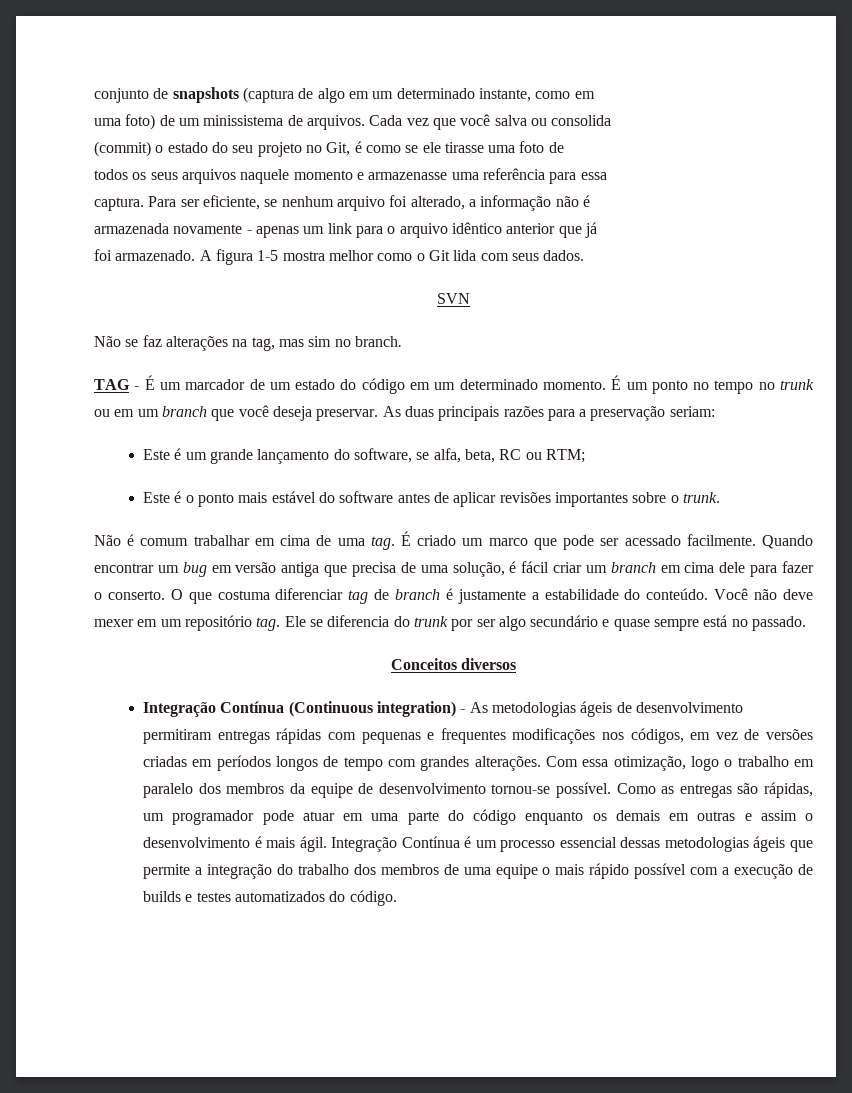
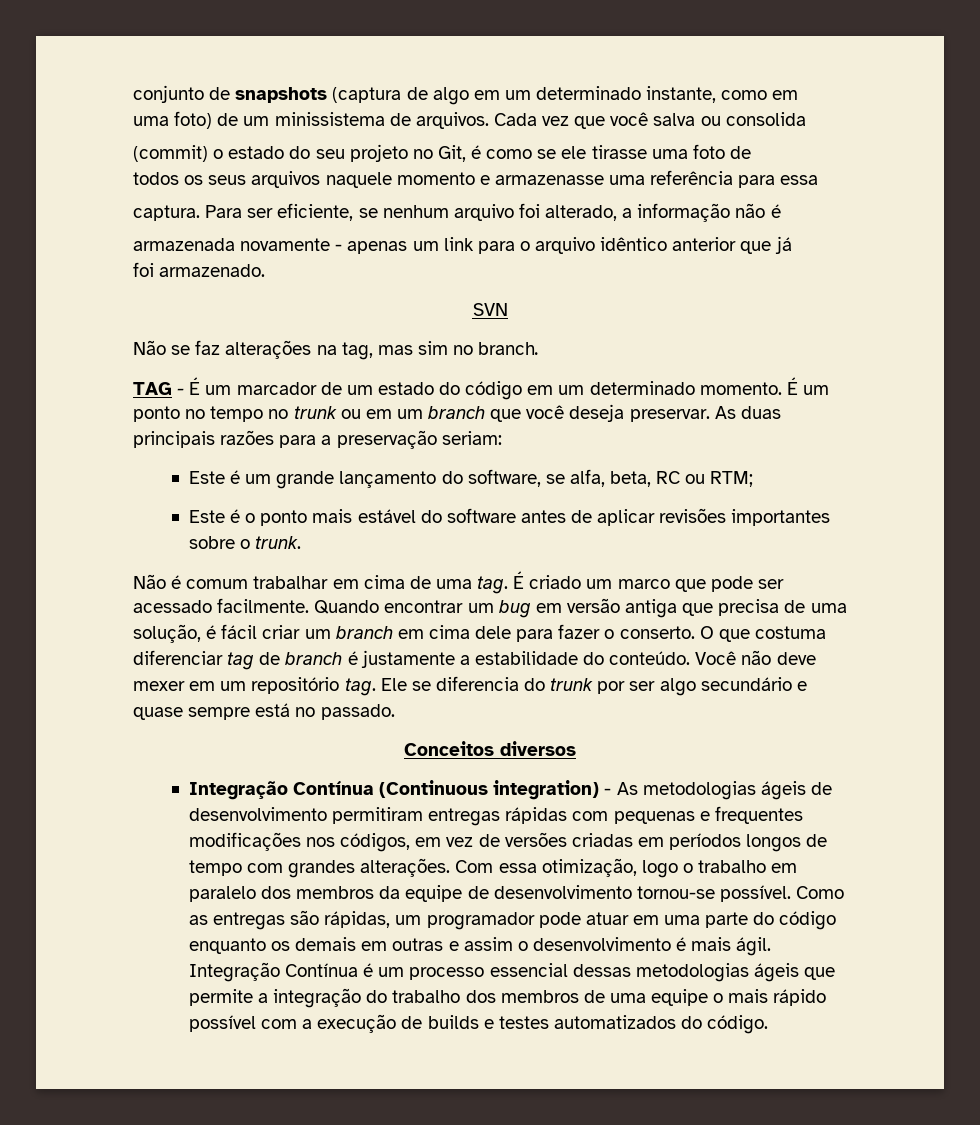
- A figura 1-5 mostra melhor como o Git lida com seus dados.

